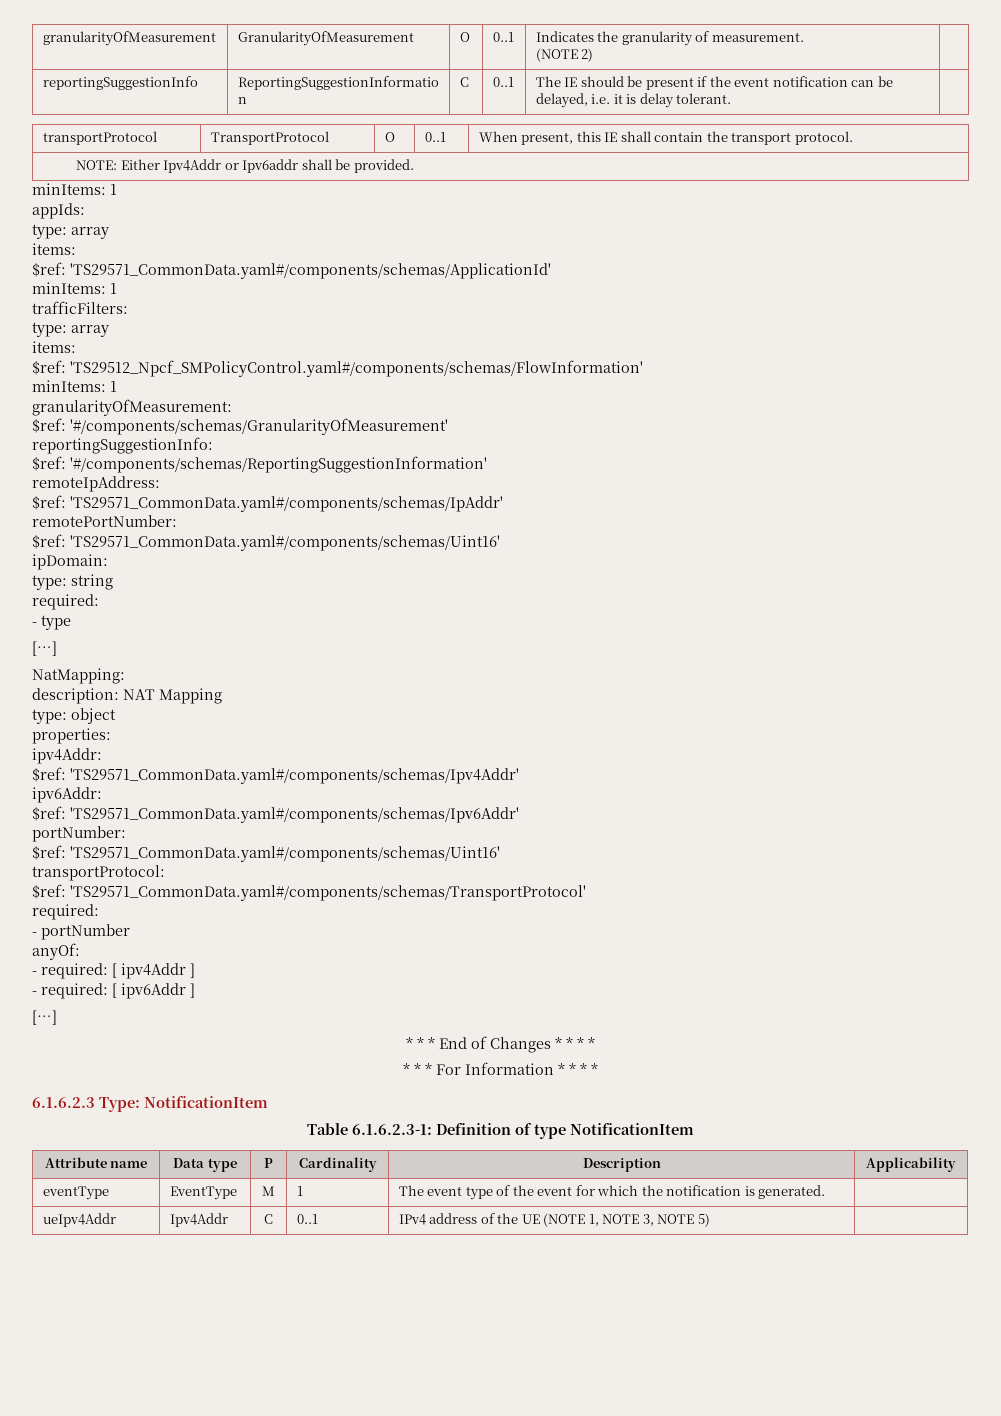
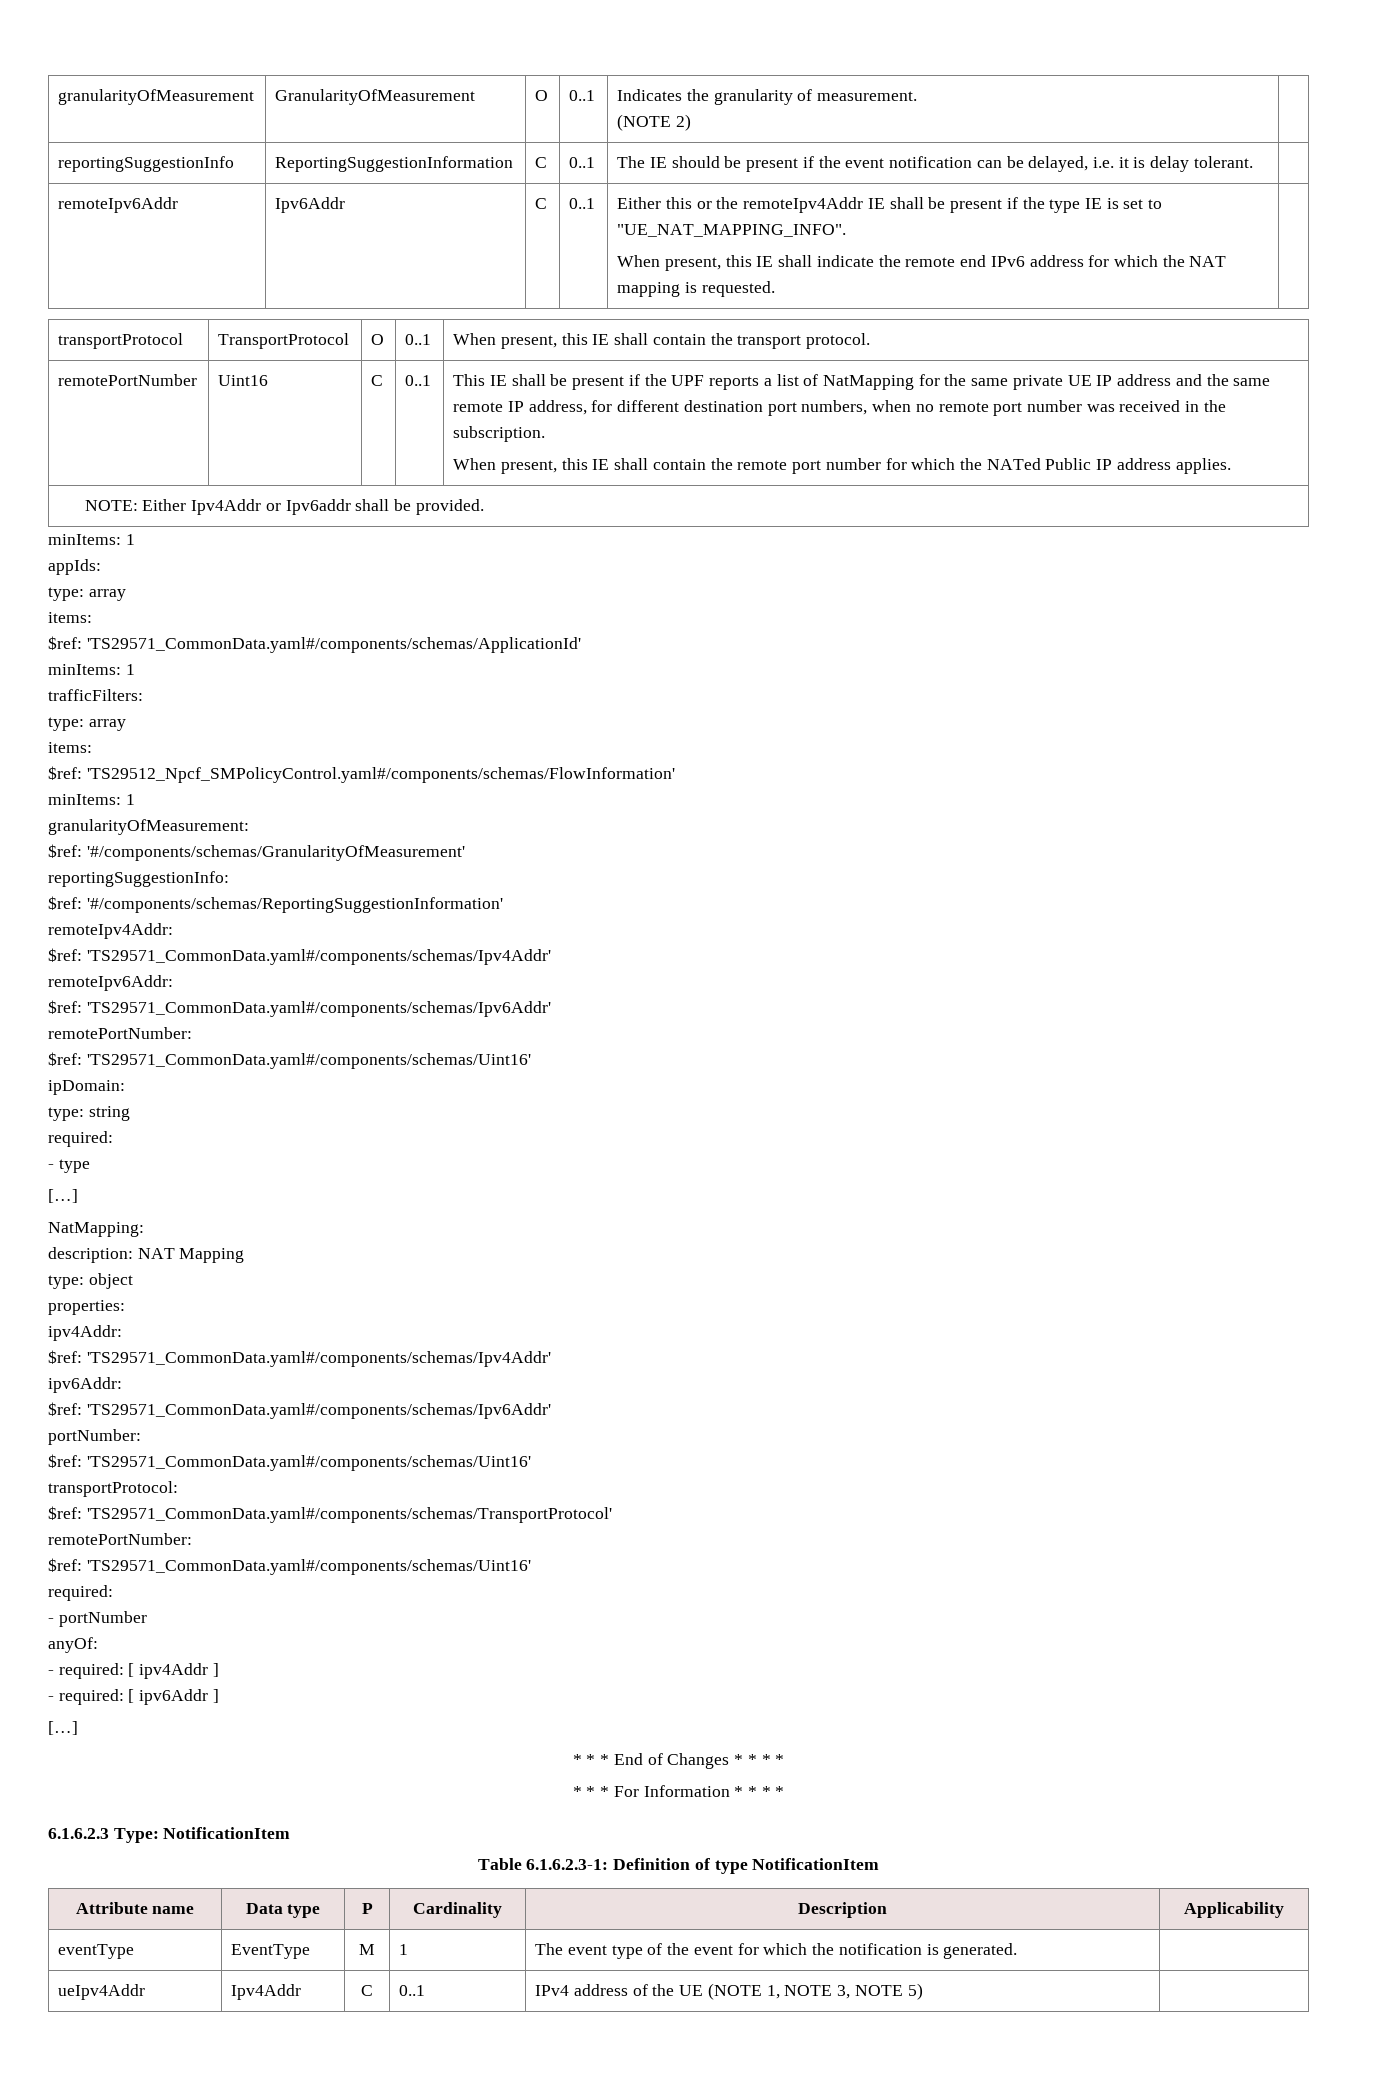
+ remoteIpv6Addr | Ipv6Addr | C | 0..1 | Either this or the remoteIpv4Addr IE shall be present if the type IE is set to "UE_NAT_MAPPING_INFO".
+ When present, this IE shall indicate the remote end IPv6 address for which the NAT mapping is requested. |
+ remotePortNumber | Uint16 | C | 0..1 | This IE shall be present if the UPF reports a list of NatMapping for the same private UE IP address and the same remote IP address, for different destination port numbers, when no remote port number was received in the subscription.
+ When present, this IE shall contain the remote port number for which the NATed Public IP address applies.
- remoteIpAddress:
- $ref: 'TS29571_CommonData.yaml#/components/schemas/IpAddr'
+ remoteIpv4Addr:
+ $ref: 'TS29571_CommonData.yaml#/components/schemas/Ipv4Addr'
+ remoteIpv6Addr:
+ $ref: 'TS29571_CommonData.yaml#/components/schemas/Ipv6Addr'
  $ref: 'TS29571_CommonData.yaml#/components/schemas/TransportProtocol'
+ remotePortNumber:
+ $ref: 'TS29571_CommonData.yaml#/components/schemas/Uint16'

